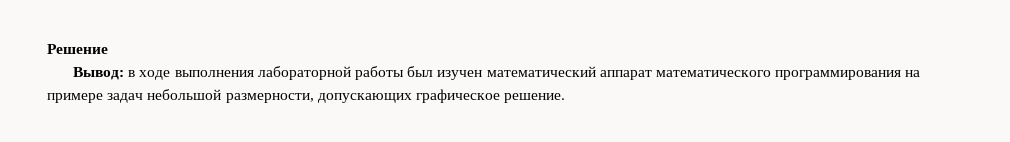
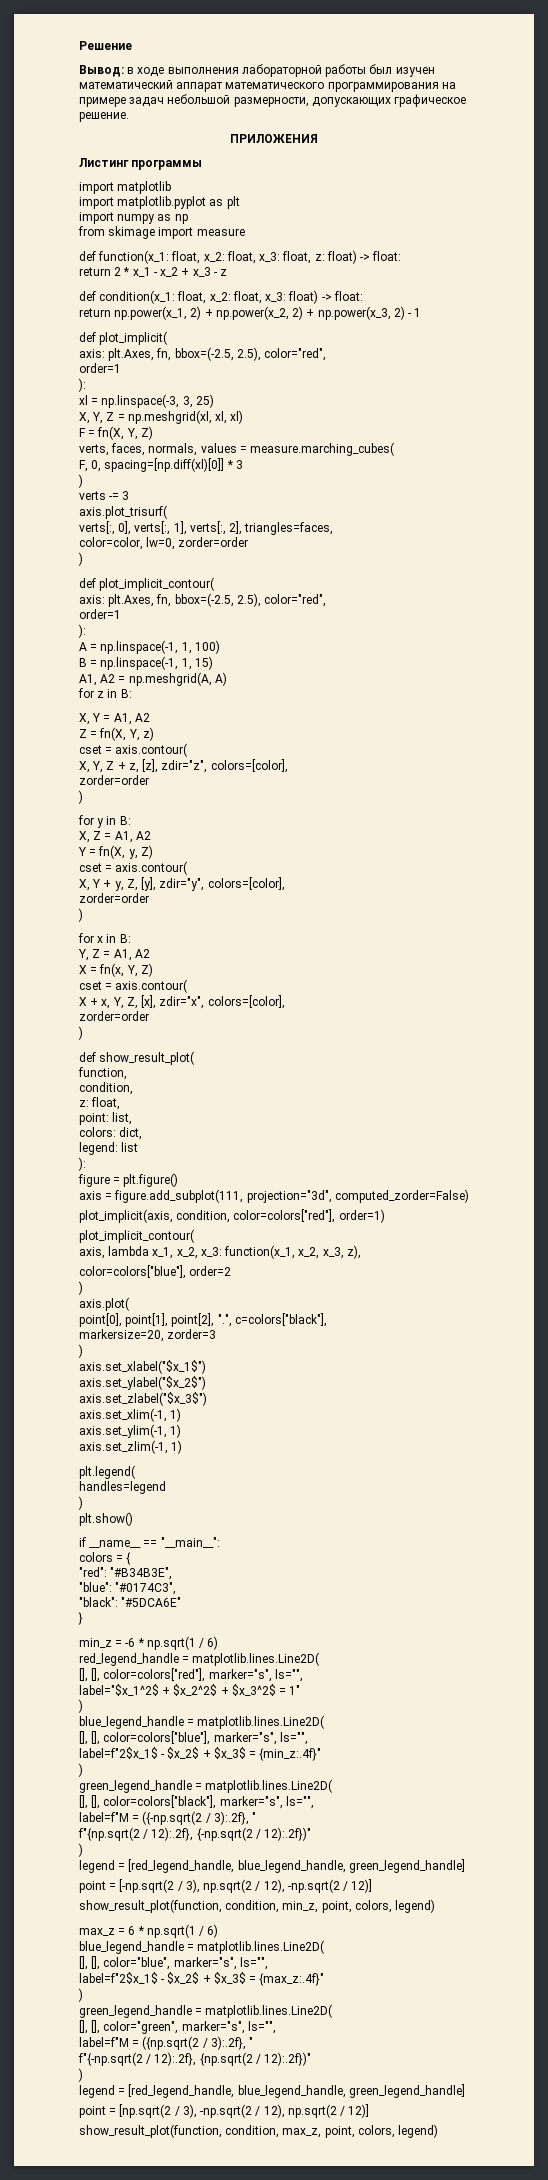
+ ПРИЛОЖЕНИЯ
+ Листинг программы
+ import matplotlib
+ import matplotlib.pyplot as plt
+ import numpy as np
+ from skimage import measure
+ def function(x_1: float, x_2: float, x_3: float, z: float) -> float:
+ return 2 * x_1 - x_2 + x_3 - z
+ def condition(x_1: float, x_2: float, x_3: float) -> float:
+ return np.power(x_1, 2) + np.power(x_2, 2) + np.power(x_3, 2) - 1
+ def plot_implicit(
+ axis: plt.Axes, fn, bbox=(-2.5, 2.5), color="red",
+ order=1
+ ):
+ xl = np.linspace(-3, 3, 25)
+ X, Y, Z = np.meshgrid(xl, xl, xl)
+ F = fn(X, Y, Z)
+ verts, faces, normals, values = measure.marching_cubes(
+ F, 0, spacing=[np.diff(xl)[0]] * 3
+ )
+ verts -= 3
+ axis.plot_trisurf(
+ verts[:, 0], verts[:, 1], verts[:, 2], triangles=faces,
+ color=color, lw=0, zorder=order
+ )
+ def plot_implicit_contour(
+ axis: plt.Axes, fn, bbox=(-2.5, 2.5), color="red",
+ order=1
+ ):
+ A = np.linspace(-1, 1, 100)
+ B = np.linspace(-1, 1, 15)
+ A1, A2 = np.meshgrid(A, A)
+ for z in B:
+ X, Y = A1, A2
+ Z = fn(X, Y, z)
+ cset = axis.contour(
+ X, Y, Z + z, [z], zdir="z", colors=[color],
+ zorder=order
+ )
+ for y in B:
+ X, Z = A1, A2
+ Y = fn(X, y, Z)
+ cset = axis.contour(
+ X, Y + y, Z, [y], zdir="y", colors=[color],
+ zorder=order
+ )
+ for x in B:
+ Y, Z = A1, A2
+ X = fn(x, Y, Z)
+ cset = axis.contour(
+ X + x, Y, Z, [x], zdir="x", colors=[color],
+ zorder=order
+ )
+ def show_result_plot(
+ function,
+ condition,
+ z: float,
+ point: list,
+ colors: dict,
+ legend: list
+ ):
+ figure = plt.figure()
+ axis = figure.add_subplot(111, projection="3d", computed_zorder=False)
+ plot_implicit(axis, condition, color=colors["red"], order=1)
+ plot_implicit_contour(
+ axis, lambda x_1, x_2, x_3: function(x_1, x_2, x_3, z),
+ color=colors["blue"], order=2
+ )
+ axis.plot(
+ point[0], point[1], point[2], ".", c=colors["black"],
+ markersize=20, zorder=3
+ )
+ axis.set_xlabel("$x_1$")
+ axis.set_ylabel("$x_2$")
+ axis.set_zlabel("$x_3$")
+ axis.set_xlim(-1, 1)
+ axis.set_ylim(-1, 1)
+ axis.set_zlim(-1, 1)
+ plt.legend(
+ handles=legend
+ )
+ plt.show()
+ if __name__ == "__main__":
+ colors = {
+ "red": "#B34B3E",
+ "blue": "#0174C3",
+ "black": "#5DCA6E"
+ }
+ min_z = -6 * np.sqrt(1 / 6)
+ red_legend_handle = matplotlib.lines.Line2D(
+ [], [], color=colors["red"], marker="s", ls="",
+ label="$x_1^2$ + $x_2^2$ + $x_3^2$ = 1"
+ )
+ blue_legend_handle = matplotlib.lines.Line2D(
+ [], [], color=colors["blue"], marker="s", ls="",
+ label=f"2$x_1$ - $x_2$ + $x_3$ = {min_z:.4f}"
+ )
+ green_legend_handle = matplotlib.lines.Line2D(
+ [], [], color=colors["black"], marker="s", ls="",
+ label=f"M = ({-np.sqrt(2 / 3):.2f}, "
+ f"{np.sqrt(2 / 12):.2f}, {-np.sqrt(2 / 12):.2f})"
+ )
+ legend = [red_legend_handle, blue_legend_handle, green_legend_handle]
+ point = [-np.sqrt(2 / 3), np.sqrt(2 / 12), -np.sqrt(2 / 12)]
+ show_result_plot(function, condition, min_z, point, colors, legend)
+ max_z = 6 * np.sqrt(1 / 6)
+ blue_legend_handle = matplotlib.lines.Line2D(
+ [], [], color="blue", marker="s", ls="",
+ label=f"2$x_1$ - $x_2$ + $x_3$ = {max_z:.4f}"
+ )
+ green_legend_handle = matplotlib.lines.Line2D(
+ [], [], color="green", marker="s", ls="",
+ label=f"M = ({np.sqrt(2 / 3):.2f}, "
+ f"{-np.sqrt(2 / 12):.2f}, {np.sqrt(2 / 12):.2f})"
+ )
+ legend = [red_legend_handle, blue_legend_handle, green_legend_handle]
+ point = [np.sqrt(2 / 3), -np.sqrt(2 / 12), np.sqrt(2 / 12)]
+ show_result_plot(function, condition, max_z, point, colors, legend)

